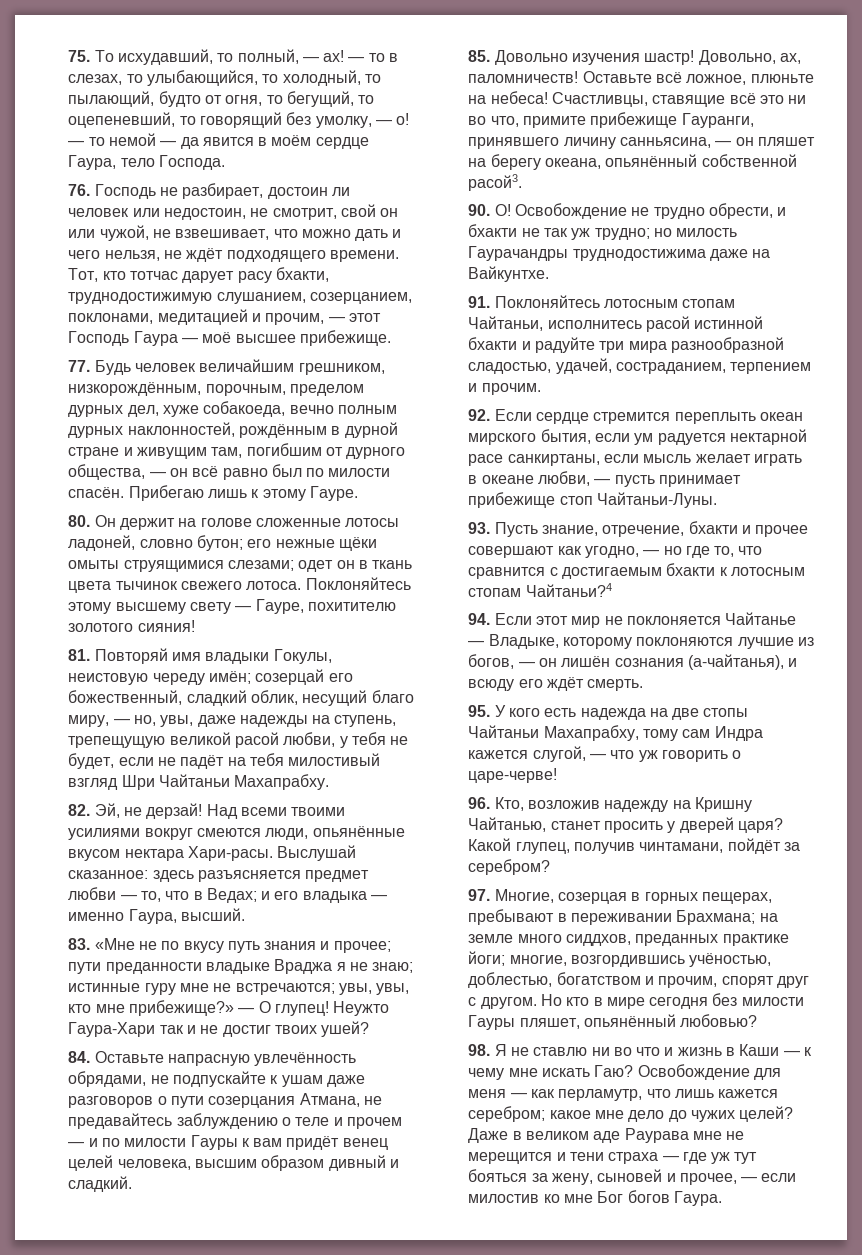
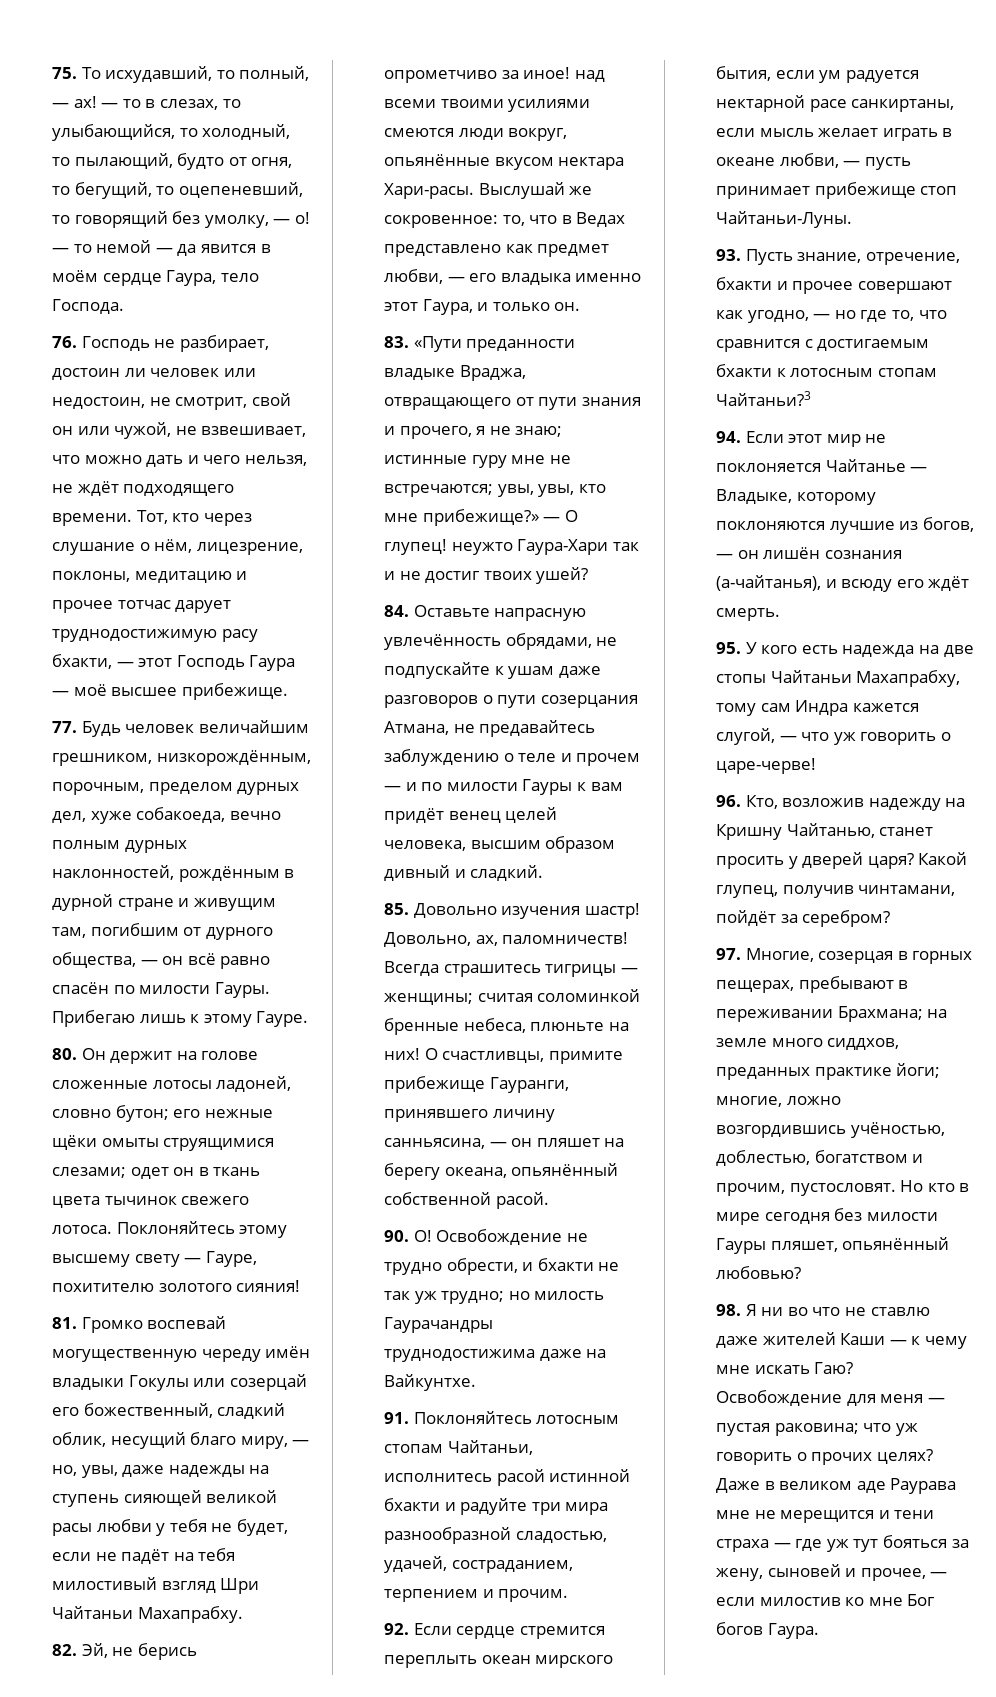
- Тот, кто тотчас дарует расу бхакти, труднодостижимую слушанием, созерцанием, поклонами, медитацией и прочим, — этот Господь Гаура — моё высшее прибежище.
+ Тот, кто через слушание о нём, лицезрение, поклоны, медитацию и прочее тотчас дарует труднодостижимую расу бхакти, — этот Господь Гаура — моё высшее прибежище.
- 77. Будь человек величайшим грешником, низкорождённым, порочным, пределом дурных дел, хуже собакоеда, вечно полным дурных наклонностей, рождённым в дурной стране и живущим там, погибшим от дурного общества, — он всё равно был по милости спасён.
+ 77. Будь человек величайшим грешником, низкорождённым, порочным, пределом дурных дел, хуже собакоеда, вечно полным дурных наклонностей, рождённым в дурной стране и живущим там, погибшим от дурного общества, — он всё равно спасён по милости Гауры.
- 81. Повторяй имя владыки Гокулы, неистовую череду имён; созерцай его божественный, сладкий облик, несущий благо миру, — но, увы, даже надежды на ступень, трепещущую великой расой любви, у тебя не будет, если не падёт на тебя милостивый взгляд Шри Чайтаньи Махапрабху.
+ 81. Громко воспевай могущественную череду имён владыки Гокулы или созерцай его божественный, сладкий облик, несущий благо миру, — но, увы, даже надежды на ступень сияющей великой расы любви у тебя не будет, если не падёт на тебя милостивый взгляд Шри Чайтаньи Махапрабху.
- 82. Эй, не дерзай! Над всеми твоими усилиями вокруг смеются люди, опьянённые вкусом нектара Хари-расы.
+ 82. Эй, не берись опрометчиво за иное! над всеми твоими усилиями смеются люди вокруг, опьянённые вкусом нектара Хари-расы.
- Выслушай сказанное: здесь разъясняется предмет любви — то, что в Ведах; и его владыка — именно Гаура, высший.
- 83. «Мне не по вкусу путь знания и прочее; пути преданности владыке Враджа я не знаю; истинные гуру мне не встречаются; увы, увы, кто мне прибежище?»
+ Выслушай же сокровенное: то, что в Ведах представлено как предмет любви, — его владыка именно этот Гаура, и только он.
+ 83. «Пути преданности владыке Враджа, отвращающего от пути знания и прочего, я не знаю; истинные гуру мне не встречаются; увы, увы, кто мне прибежище?»
- — О глупец! Неужто Гаура-Хари так и не достиг твоих ушей?
+ — О глупец! неужто Гаура-Хари так и не достиг твоих ушей?
- Оставьте всё ложное, плюньте на небеса! Счастливцы, ставящие всё это ни во что, примите прибежище Гауранги, принявшего личину санньясина, — он пляшет на берегу океана, опьянённый собственной расой3.
+ Всегда страшитесь тигрицы — женщины; считая соломинкой бренные небеса, плюньте на них! О счастливцы, примите прибежище Гауранги, принявшего личину санньясина, — он пляшет на берегу океана, опьянённый собственной расой.
- 93. Пусть знание, отречение, бхакти и прочее совершают как угодно, — но где то, что сравнится с достигаемым бхакти к лотосным стопам Чайтаньи?4
+ 93. Пусть знание, отречение, бхакти и прочее совершают как угодно, — но где то, что сравнится с достигаемым бхакти к лотосным стопам Чайтаньи?3
- 97. Многие, созерцая в горных пещерах, пребывают в переживании Брахмана; на земле много сиддхов, преданных практике йоги; многие, возгордившись учёностью, доблестью, богатством и прочим, спорят друг с другом.
+ 97. Многие, созерцая в горных пещерах, пребывают в переживании Брахмана; на земле много сиддхов, преданных практике йоги; многие, ложно возгордившись учёностью, доблестью, богатством и прочим, пустословят.
- 98. Я не ставлю ни во что и жизнь в Каши — к чему мне искать Гаю?
+ 98. Я ни во что не ставлю даже жителей Каши — к чему мне искать Гаю?
- Освобождение для меня — как перламутр, что лишь кажется серебром; какое мне дело до чужих целей?
+ Освобождение для меня — пустая раковина; что уж говорить о прочих целях?

